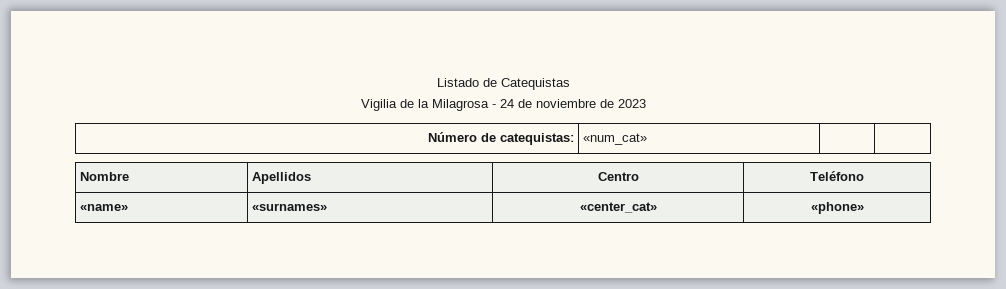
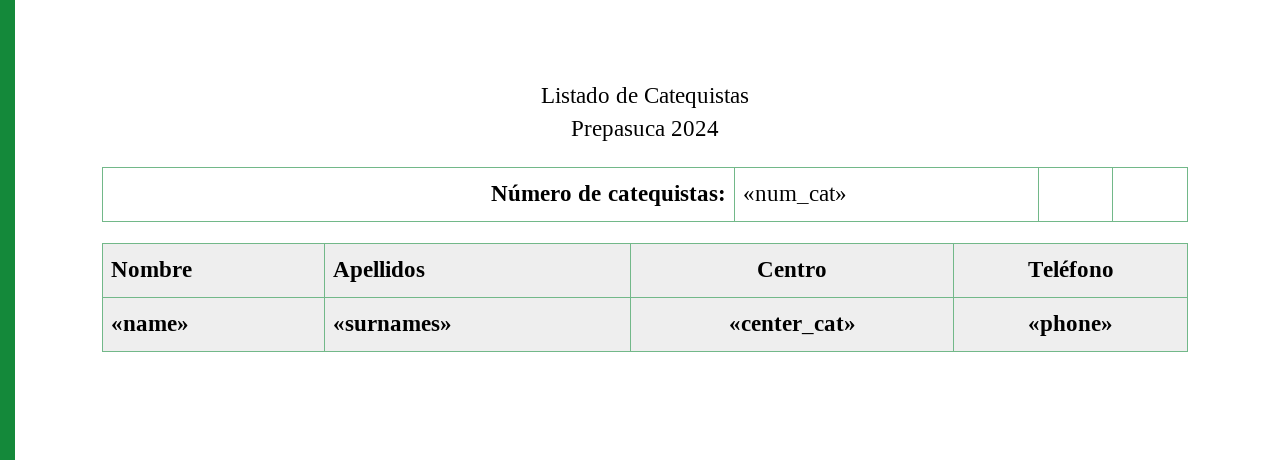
- Vigilia de la Milagrosa - 24 de noviembre de 2023
+ Prepasuca 2024

